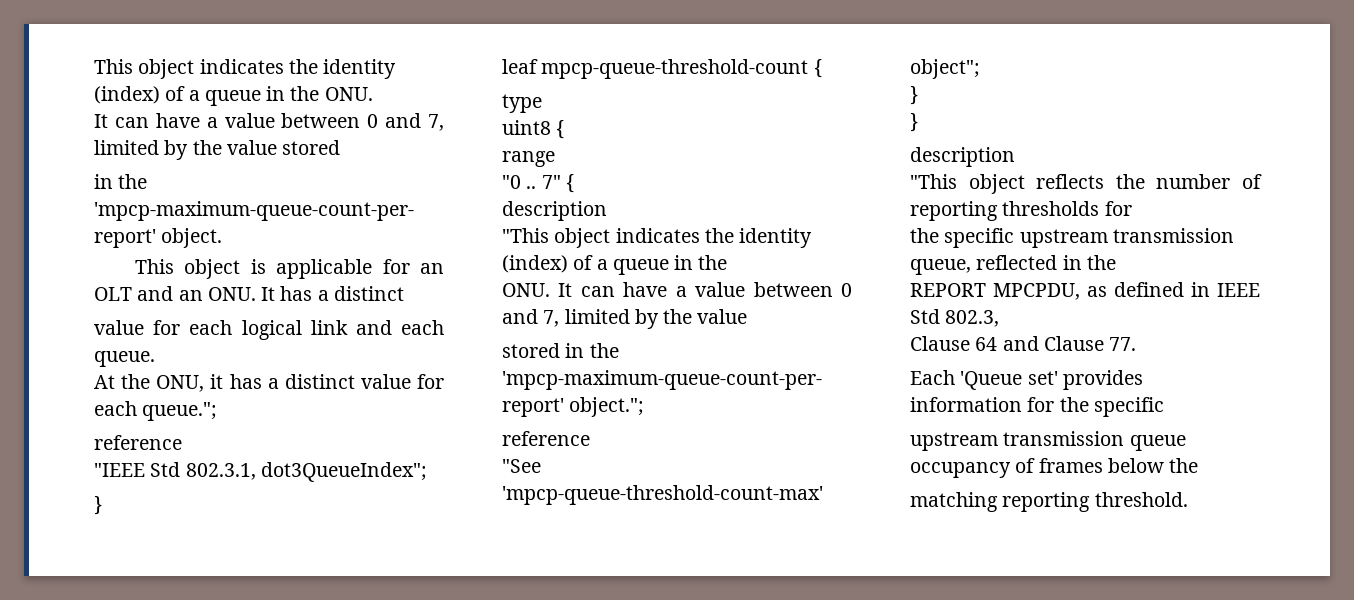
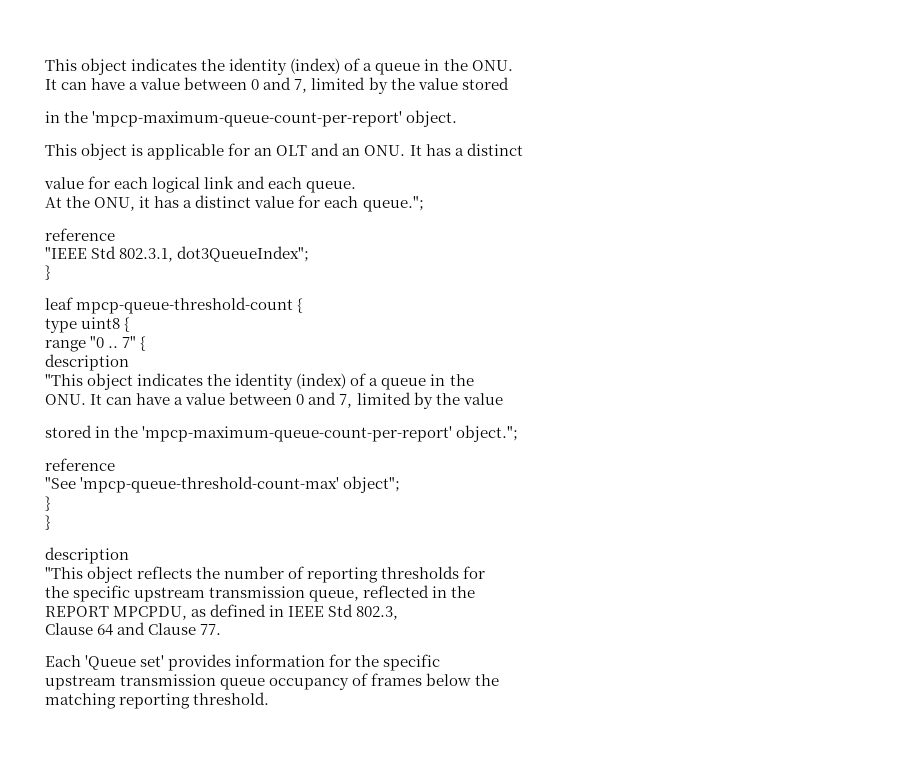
- type
- uint8 {
+ type uint8 {
- range
- "0 ..
+ range "0 ..

